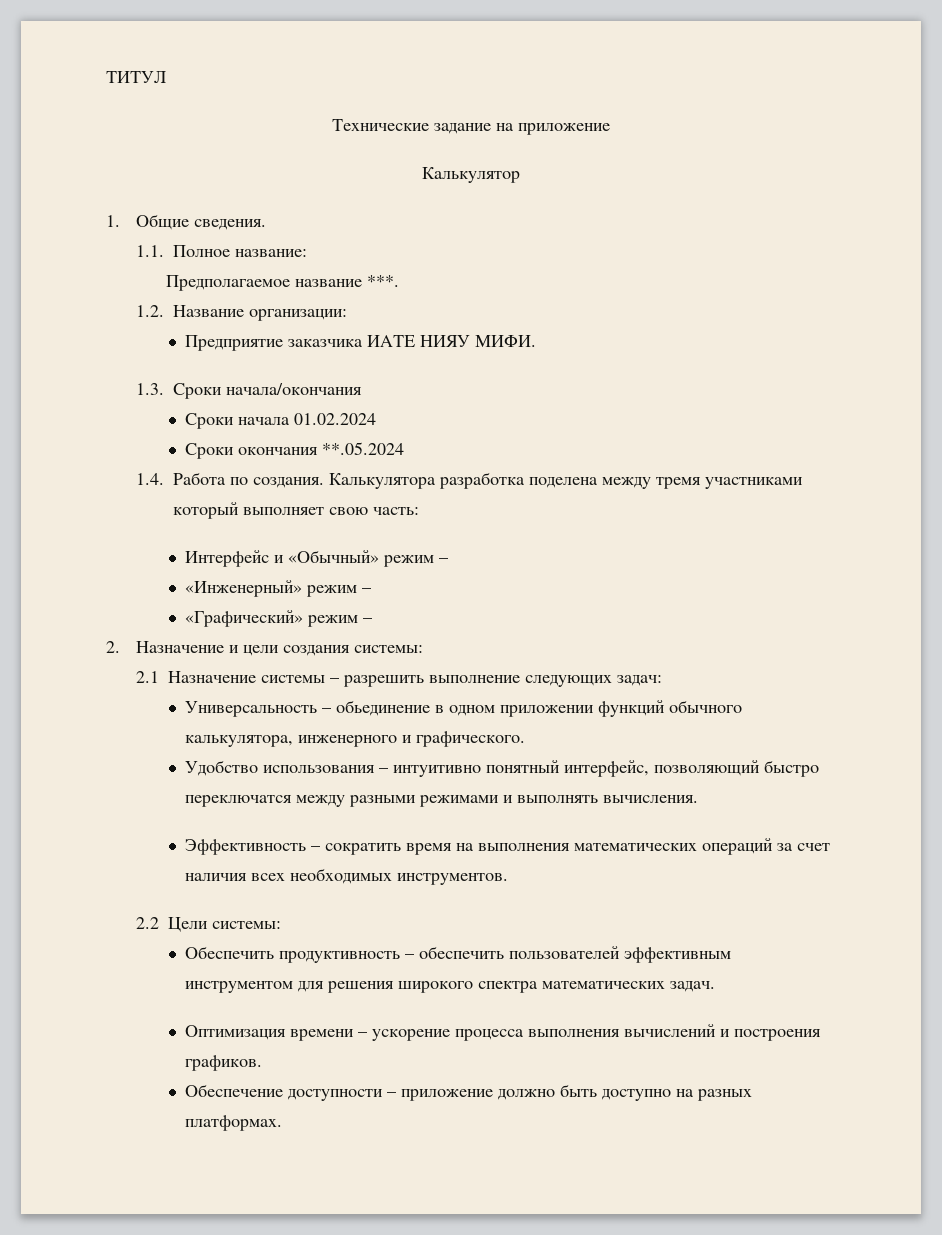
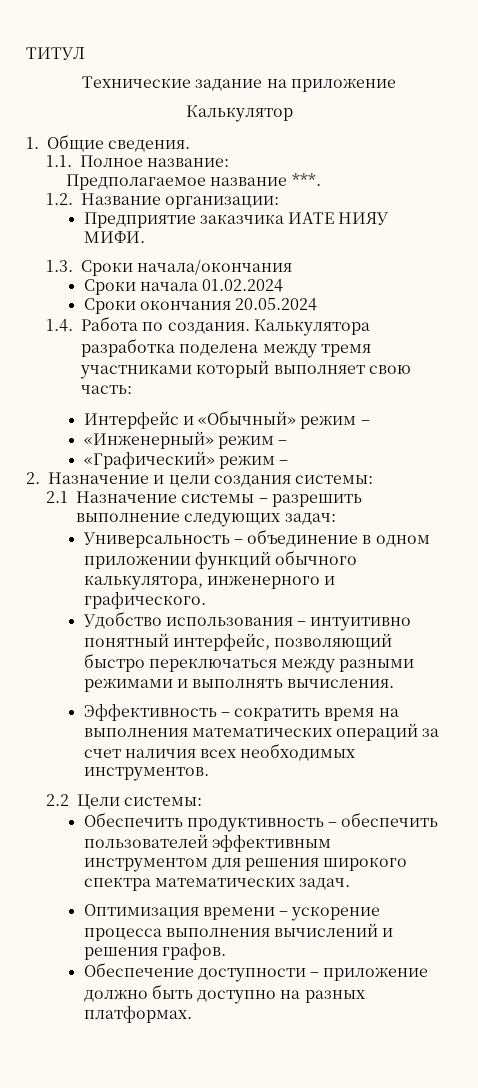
- Сроки окончания **.05.2024
+ Сроки окончания 20.05.2024
- Универсальность – обьединение в одном приложении функций обычного калькулятора, инженерного и графического.
+ Универсальность – объединение в одном приложении функций обычного калькулятора, инженерного и графического.
- Удобство использования – интуитивно понятный интерфейс, позволяющий быстро переключатся между разными режимами и выполнять вычисления.
+ Удобство использования – интуитивно понятный интерфейс, позволяющий быстро переключаться между разными режимами и выполнять вычисления.
- Оптимизация времени – ускорение процесса выполнения вычислений и построения графиков.
+ Оптимизация времени – ускорение процесса выполнения вычислений и решения графов.

